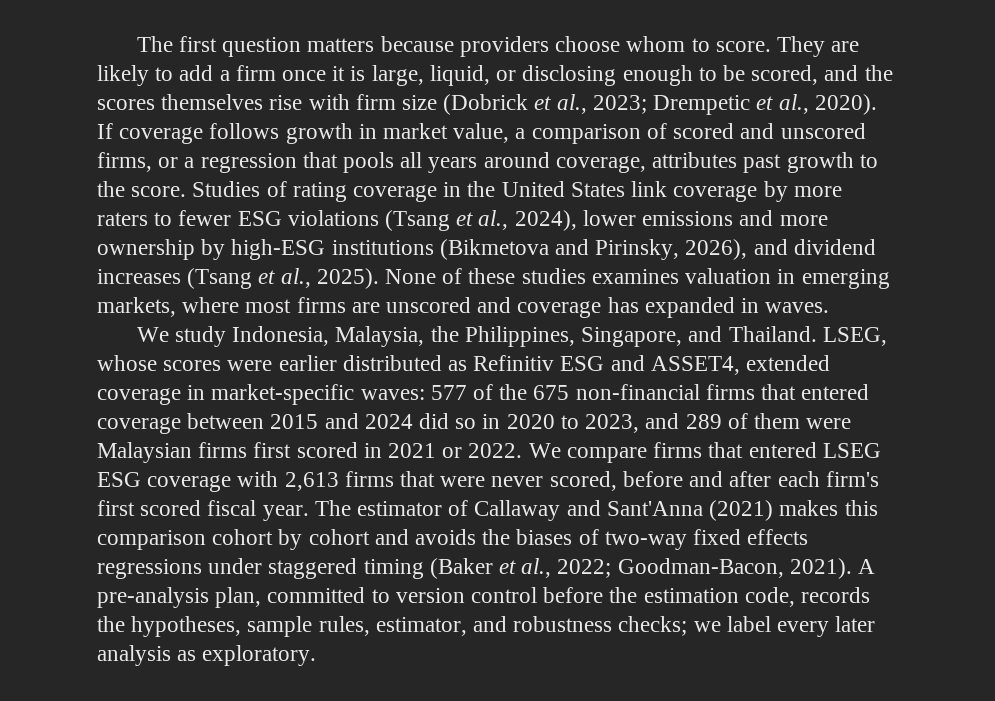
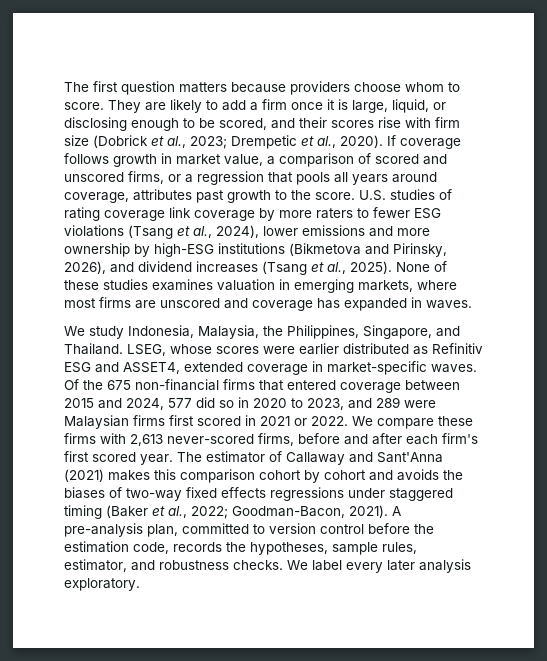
- They are likely to add a firm once it is large, liquid, or disclosing enough to be scored, and the scores themselves rise with firm size (Dobrick et al., 2023; Drempetic et al., 2020).
+ They are likely to add a firm once it is large, liquid, or disclosing enough to be scored, and their scores rise with firm size (Dobrick et al., 2023; Drempetic et al., 2020).
- Studies of rating coverage in the United States link coverage by more raters to fewer ESG violations (Tsang et al., 2024), lower emissions and more ownership by high-ESG institutions (Bikmetova and Pirinsky, 2026), and dividend increases (Tsang et al., 2025).
+ U.S. studies of rating coverage link coverage by more raters to fewer ESG violations (Tsang et al., 2024), lower emissions and more ownership by high-ESG institutions (Bikmetova and Pirinsky, 2026), and dividend increases (Tsang et al., 2025).
- LSEG, whose scores were earlier distributed as Refinitiv ESG and ASSET4, extended coverage in market-specific waves: 577 of the 675 non-financial firms that entered coverage between 2015 and 2024 did so in 2020 to 2023, and 289 of them were Malaysian firms first scored in 2021 or 2022.
+ LSEG, whose scores were earlier distributed as Refinitiv ESG and ASSET4, extended coverage in market-specific waves. Of the 675 non-financial firms that entered coverage between 2015 and 2024, 577 did so in 2020 to 2023, and 289 were Malaysian firms first scored in 2021 or 2022.
- We compare firms that entered LSEG ESG coverage with 2,613 firms that were never scored, before and after each firm's first scored fiscal year.
+ We compare these firms with 2,613 never-scored firms, before and after each firm's first scored year.
- A pre-analysis plan, committed to version control before the estimation code, records the hypotheses, sample rules, estimator, and robustness checks; we label every later analysis as exploratory.
+ A pre-analysis plan, committed to version control before the estimation code, records the hypotheses, sample rules, estimator, and robustness checks. We label every later analysis exploratory.

